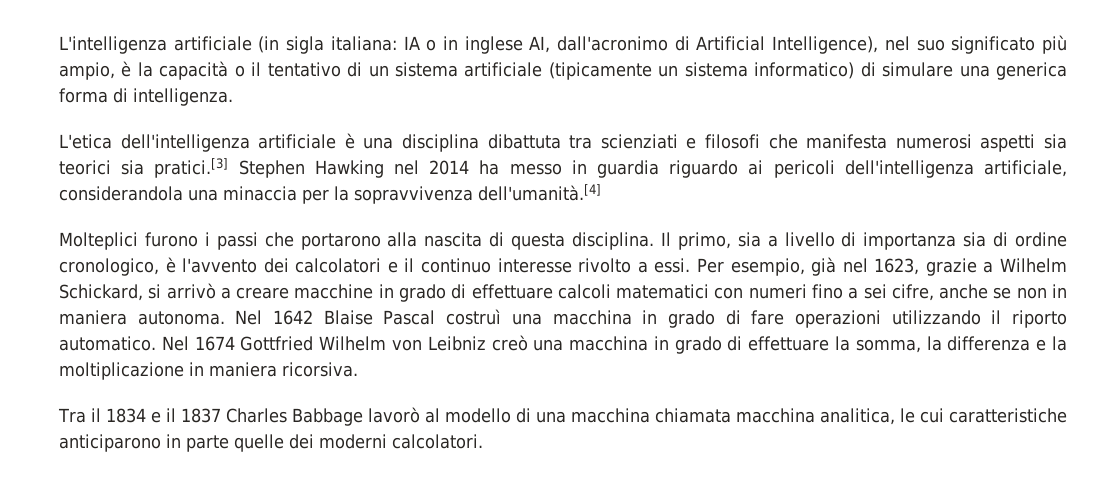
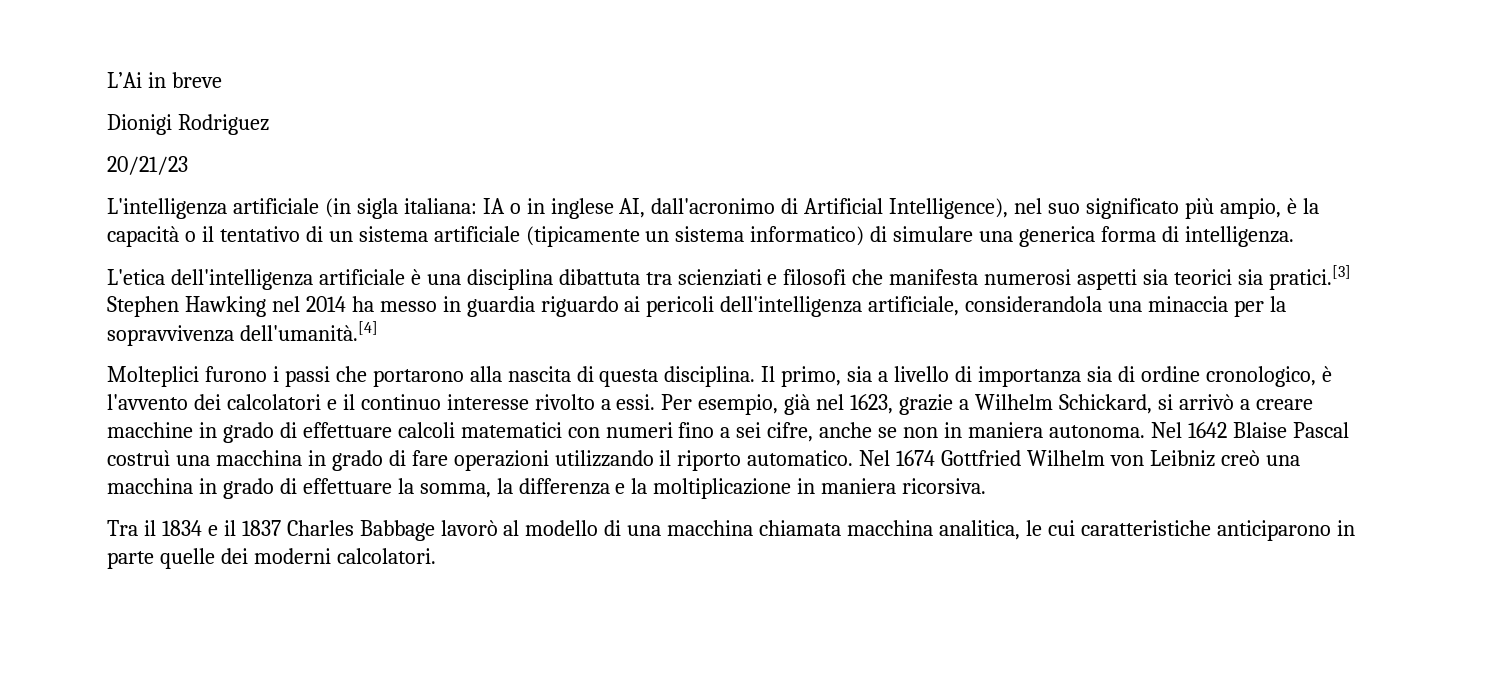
+ L’Ai in breve
+ Dionigi Rodriguez
+ 20/21/23

